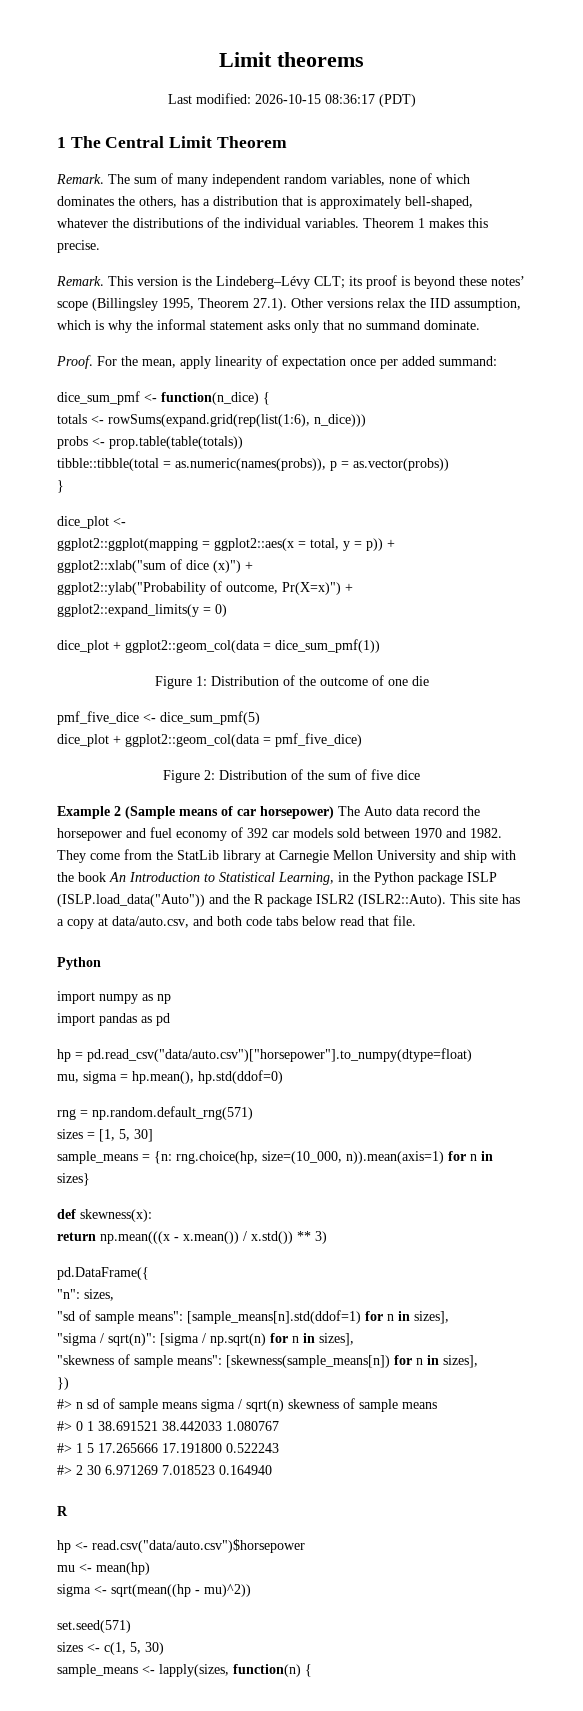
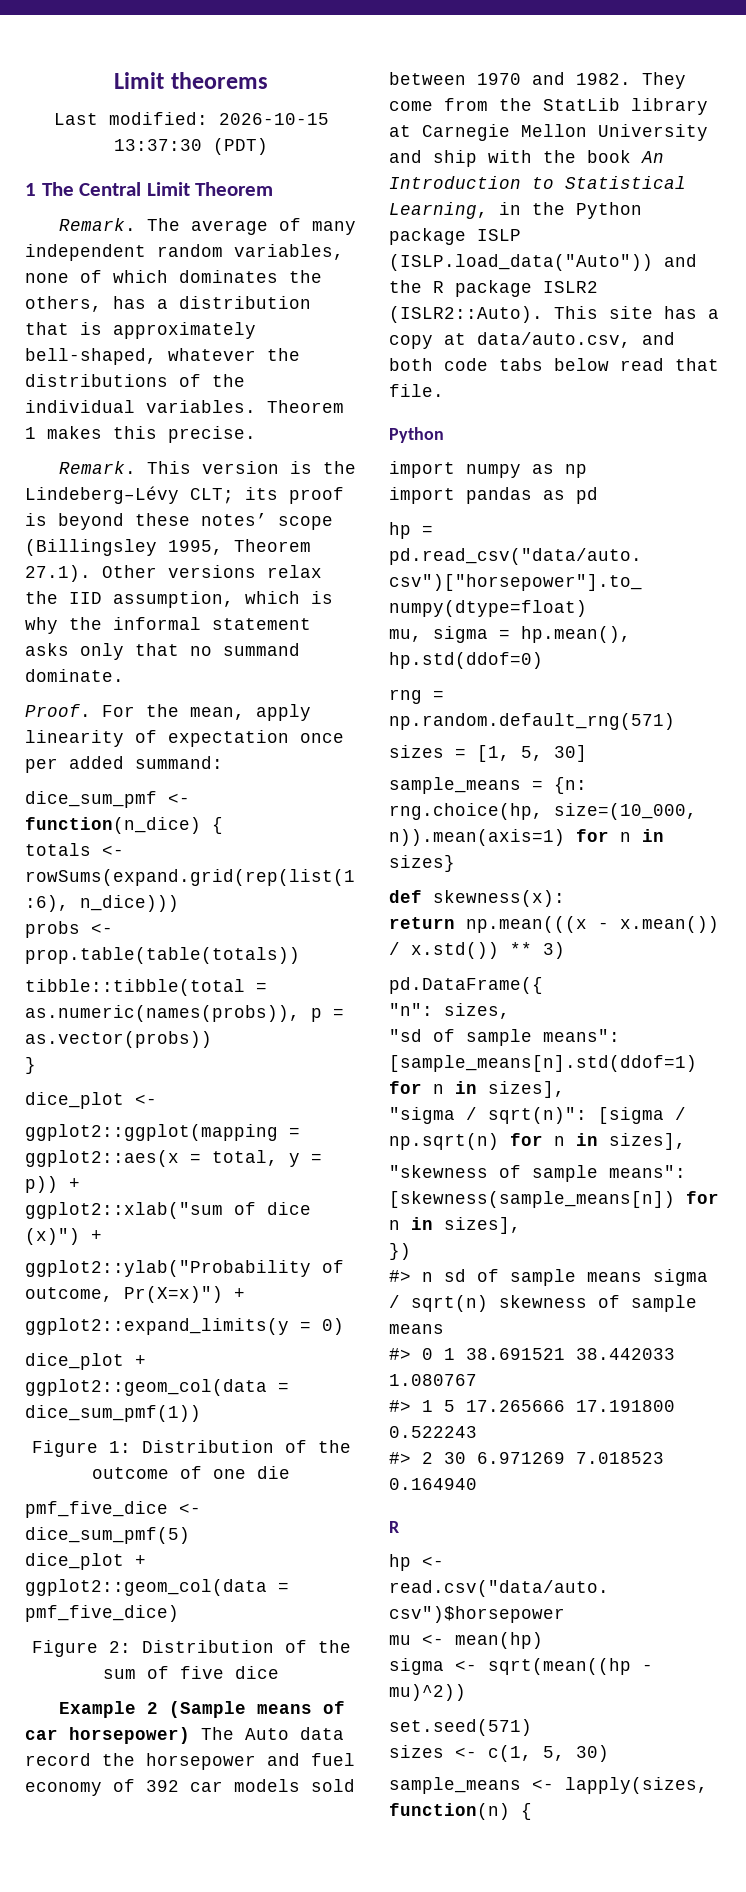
- Last modified: 2026-10-15 08:36:17 (PDT)
+ Last modified: 2026-10-15 13:37:30 (PDT)
- The sum of many independent random variables, none of which dominates the others, has a distribution that is approximately bell-shaped, whatever the distributions of the individual variables.
+ The average of many independent random variables, none of which dominates the others, has a distribution that is approximately bell-shaped, whatever the distributions of the individual variables.

